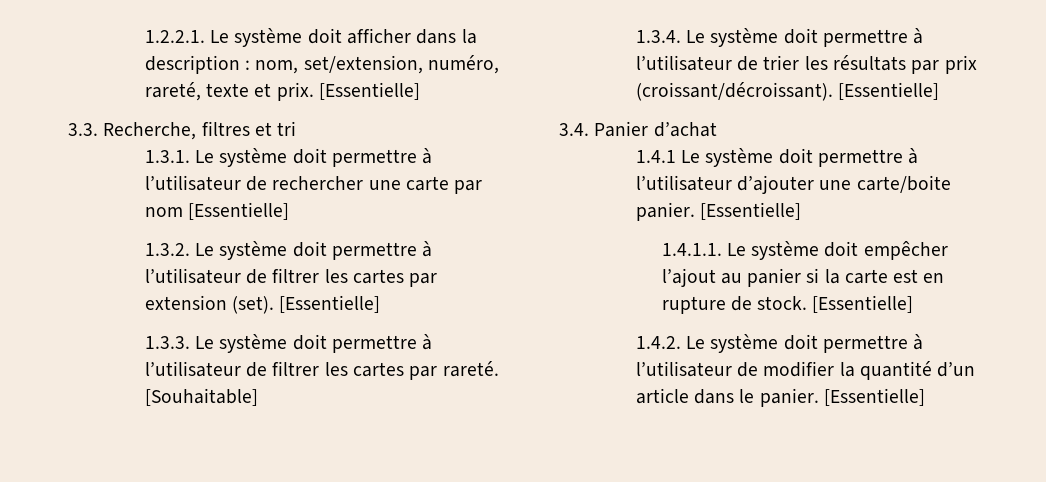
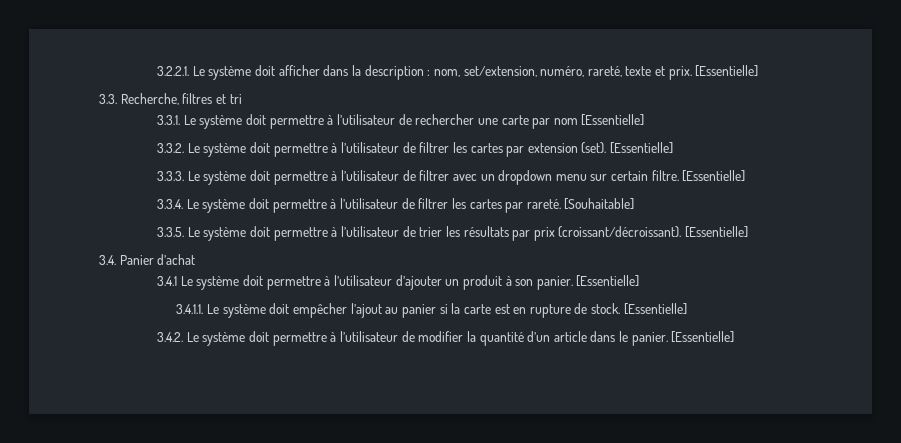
- 1.2.2.1. Le système doit afficher dans la description : nom, set/extension, numéro, rareté, texte et prix.
+ 3.2.2.1. Le système doit afficher dans la description : nom, set/extension, numéro, rareté, texte et prix.
- 1.3.1. Le système doit permettre à l’utilisateur de rechercher une carte par nom [Essentielle]
+ 3.3.1. Le système doit permettre à l’utilisateur de rechercher une carte par nom [Essentielle]
- 1.3.2. Le système doit permettre à l’utilisateur de filtrer les cartes par extension (set).
+ 3.3.2. Le système doit permettre à l’utilisateur de filtrer les cartes par extension (set).
- 1.3.3. Le système doit permettre à l’utilisateur de filtrer les cartes par rareté.
+ 3.3.3. Le système doit permettre à l’utilisateur de filtrer avec un dropdown menu sur certain filtre. [Essentielle]
+ 3.3.4. Le système doit permettre à l’utilisateur de filtrer les cartes par rareté.
- 1.3.4. Le système doit permettre à l’utilisateur de trier les résultats par prix (croissant/décroissant).
+ 3.3.5. Le système doit permettre à l’utilisateur de trier les résultats par prix (croissant/décroissant).
- 1.4.1 Le système doit permettre à l’utilisateur d’ajouter une carte/boite panier.
+ 3.4.1 Le système doit permettre à l’utilisateur d’ajouter un produit à son panier.
- 1.4.1.1. Le système doit empêcher l’ajout au panier si la carte est en rupture de stock.
+ 3.4.1.1. Le système doit empêcher l’ajout au panier si la carte est en rupture de stock.
- 1.4.2. Le système doit permettre à l’utilisateur de modifier la quantité d’un article dans le panier.
+ 3.4.2. Le système doit permettre à l’utilisateur de modifier la quantité d’un article dans le panier.

